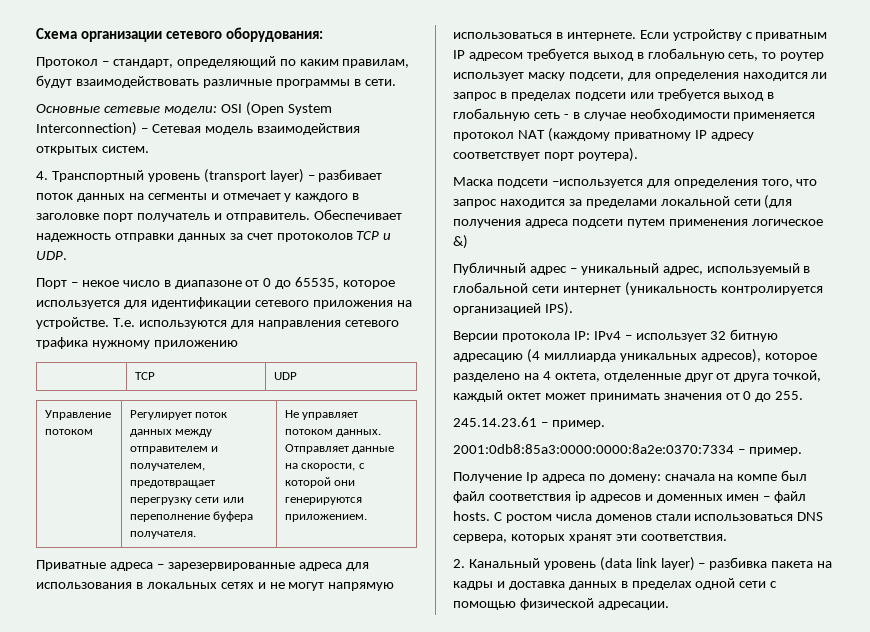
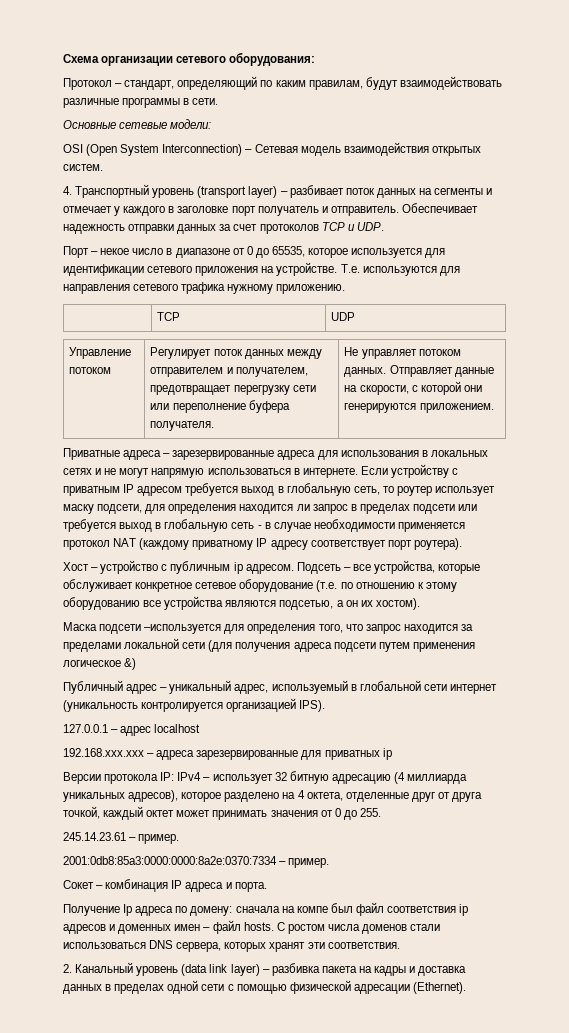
- Основные сетевые модели: OSI (Open System Interconnection) – Сетевая модель взаимодействия открытых систем.
+ Основные сетевые модели:
+ OSI (Open System Interconnection) – Сетевая модель взаимодействия открытых систем.
- Т.е. используются для направления сетевого трафика нужному приложению
+ Т.е. используются для направления сетевого трафика нужному приложению.
+ Хост – устройство с публичным ip адресом. Подсеть – все устройства, которые обслуживает конкретное сетевое оборудование (т.е. по отношению к этому оборудованию все устройства являются подсетью, а он их хостом).
+ 127.0.0.1 – адрес localhost
+ 192.168.xxx.xxx – адреса зарезервированные для приватных ip
+ Сокет – комбинация IP адреса и порта.
- 2. Канальный уровень (data link layer) – разбивка пакета на кадры и доставка данных в пределах одной сети с помощью физической адресации.
+ 2. Канальный уровень (data link layer) – разбивка пакета на кадры и доставка данных в пределах одной сети с помощью физической адресации (Ethernet).

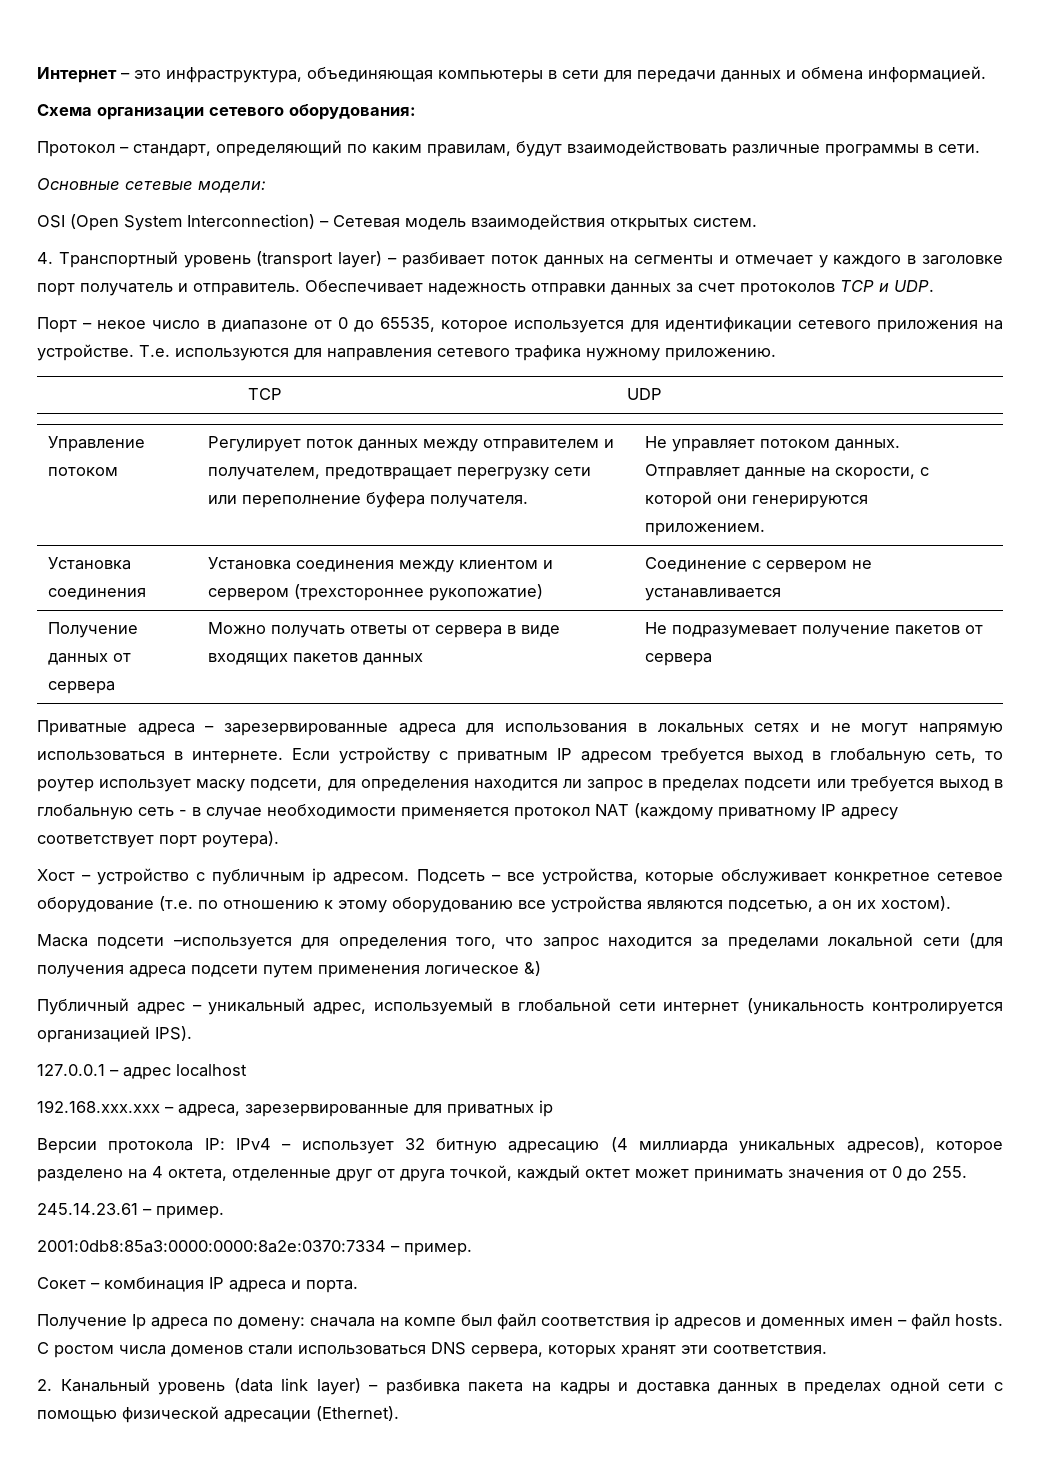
+ Интернет – это инфраструктура, объединяющая компьютеры в сети для передачи данных и обмена информацией.
+ Установка соединения | Установка соединения между клиентом и сервером (трехстороннее рукопожатие) | Соединение с сервером не устанавливается
+ Получение данных от сервера | Можно получать ответы от сервера в виде входящих пакетов данных | Не подразумевает получение пакетов от сервера
- 192.168.xxx.xxx – адреса зарезервированные для приватных ip
+ 192.168.xxx.xxx – адреса, зарезервированные для приватных ip

